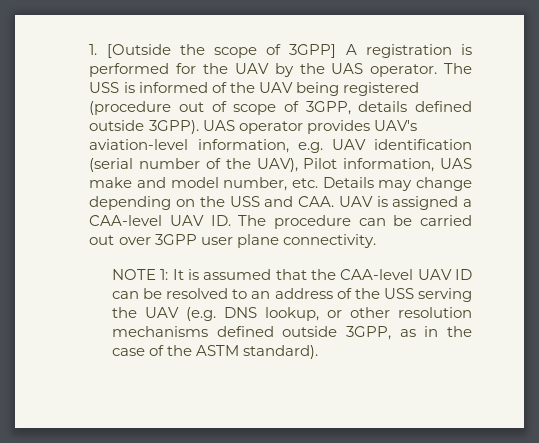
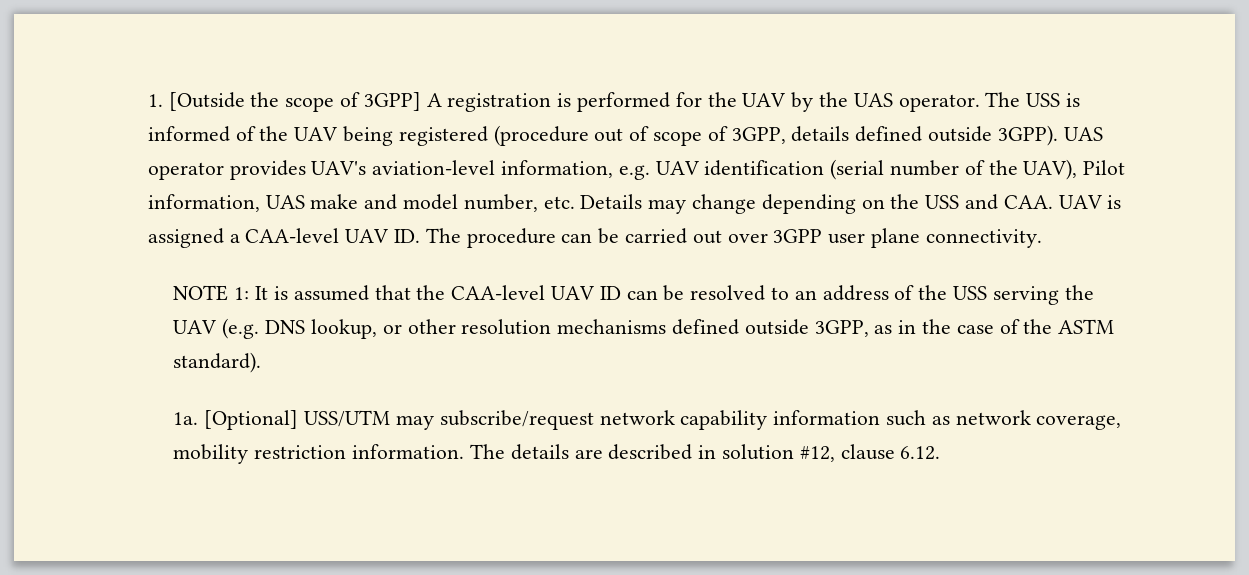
+ 1a. [Optional] USS/UTM may subscribe/request network capability information such as network coverage, mobility restriction information. The details are described in solution #12, clause 6.12.

